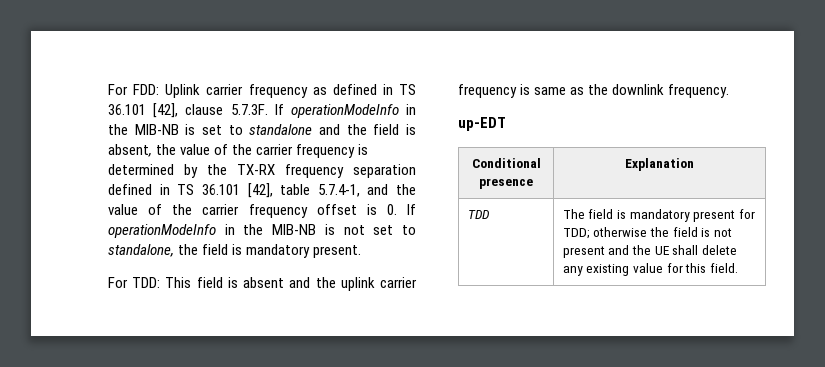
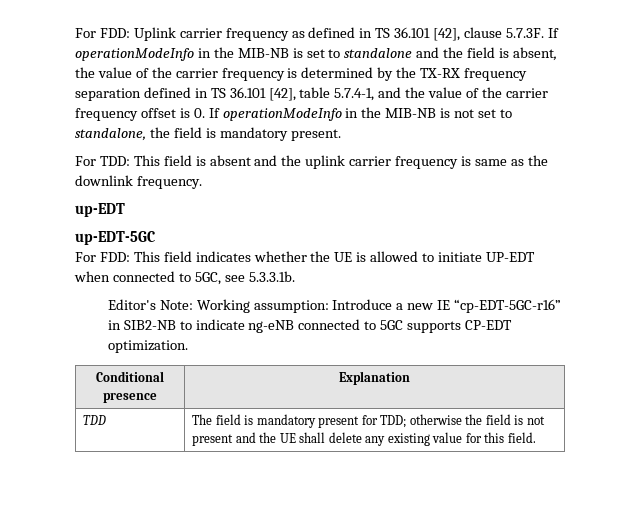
+ up-EDT-5GC
+ For FDD: This field indicates whether the UE is allowed to initiate UP-EDT when connected to 5GC, see 5.3.3.1b.
+ Editor's Note: Working assumption: Introduce a new IE “cp-EDT-5GC-r16” in SIB2-NB to indicate ng-eNB connected to 5GC supports CP-EDT optimization.

